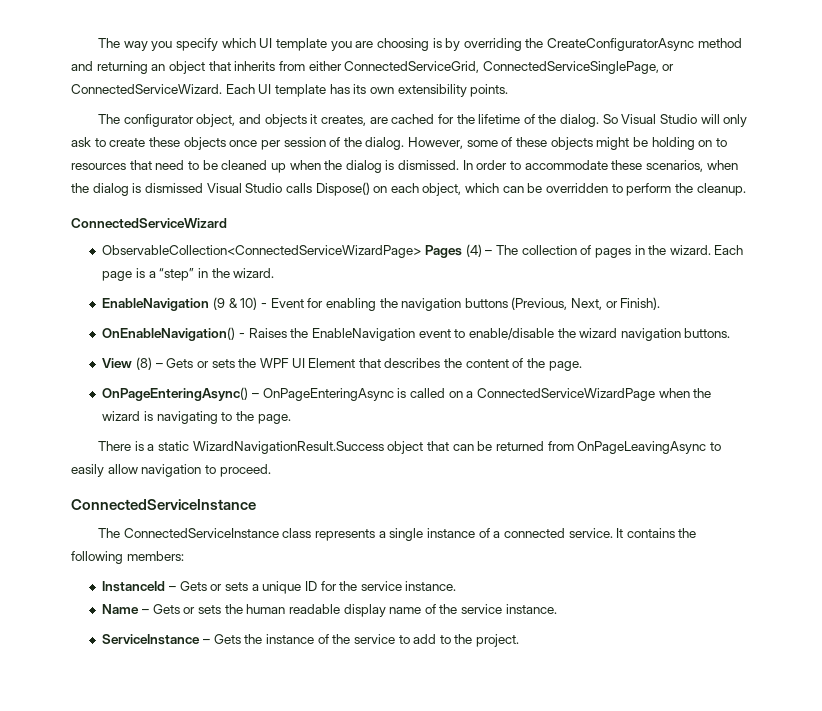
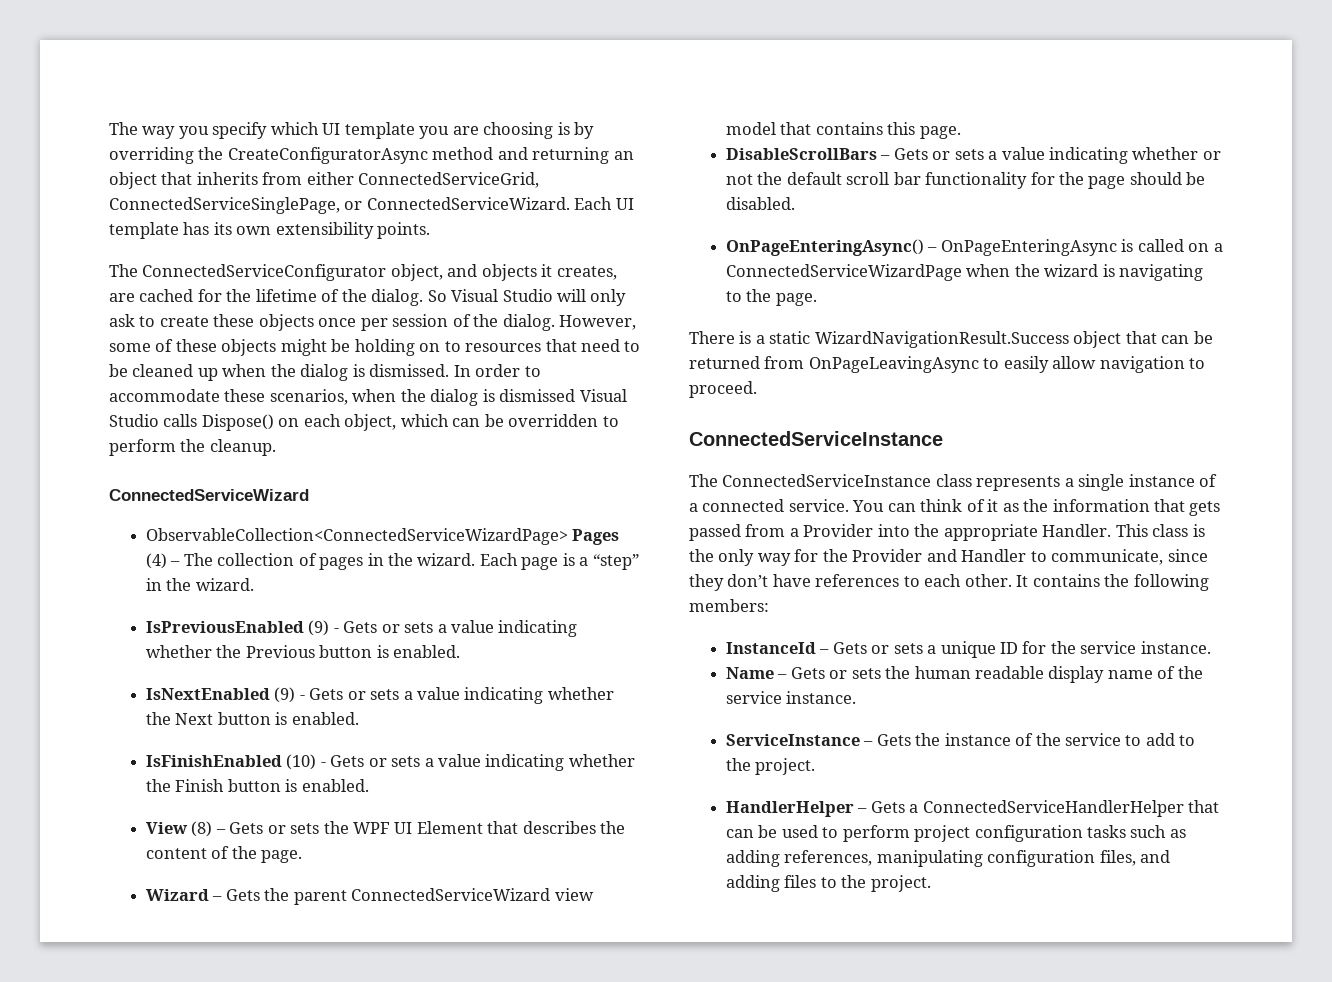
- The configurator object, and objects it creates, are cached for the lifetime of the dialog.
+ The ConnectedServiceConfigurator object, and objects it creates, are cached for the lifetime of the dialog.
- EnableNavigation (9 & 10) - Event for enabling the navigation buttons (Previous, Next, or Finish).
- OnEnableNavigation() - Raises the EnableNavigation event to enable/disable the wizard navigation buttons.
+ IsPreviousEnabled (9) - Gets or sets a value indicating whether the Previous button is enabled.
+ IsNextEnabled (9) - Gets or sets a value indicating whether the Next button is enabled.
+ IsFinishEnabled (10) - Gets or sets a value indicating whether the Finish button is enabled.
+ Wizard – Gets the parent ConnectedServiceWizard view model that contains this page.
+ DisableScrollBars – Gets or sets a value indicating whether or not the default scroll bar functionality for the page should be disabled.
+ You can think of it as the information that gets passed from a Provider into the appropriate Handler. This class is the only way for the Provider and Handler to communicate, since they don’t have references to each other.
+ HandlerHelper – Gets a ConnectedServiceHandlerHelper that can be used to perform project configuration tasks such as adding references, manipulating configuration files, and adding files to the project.

